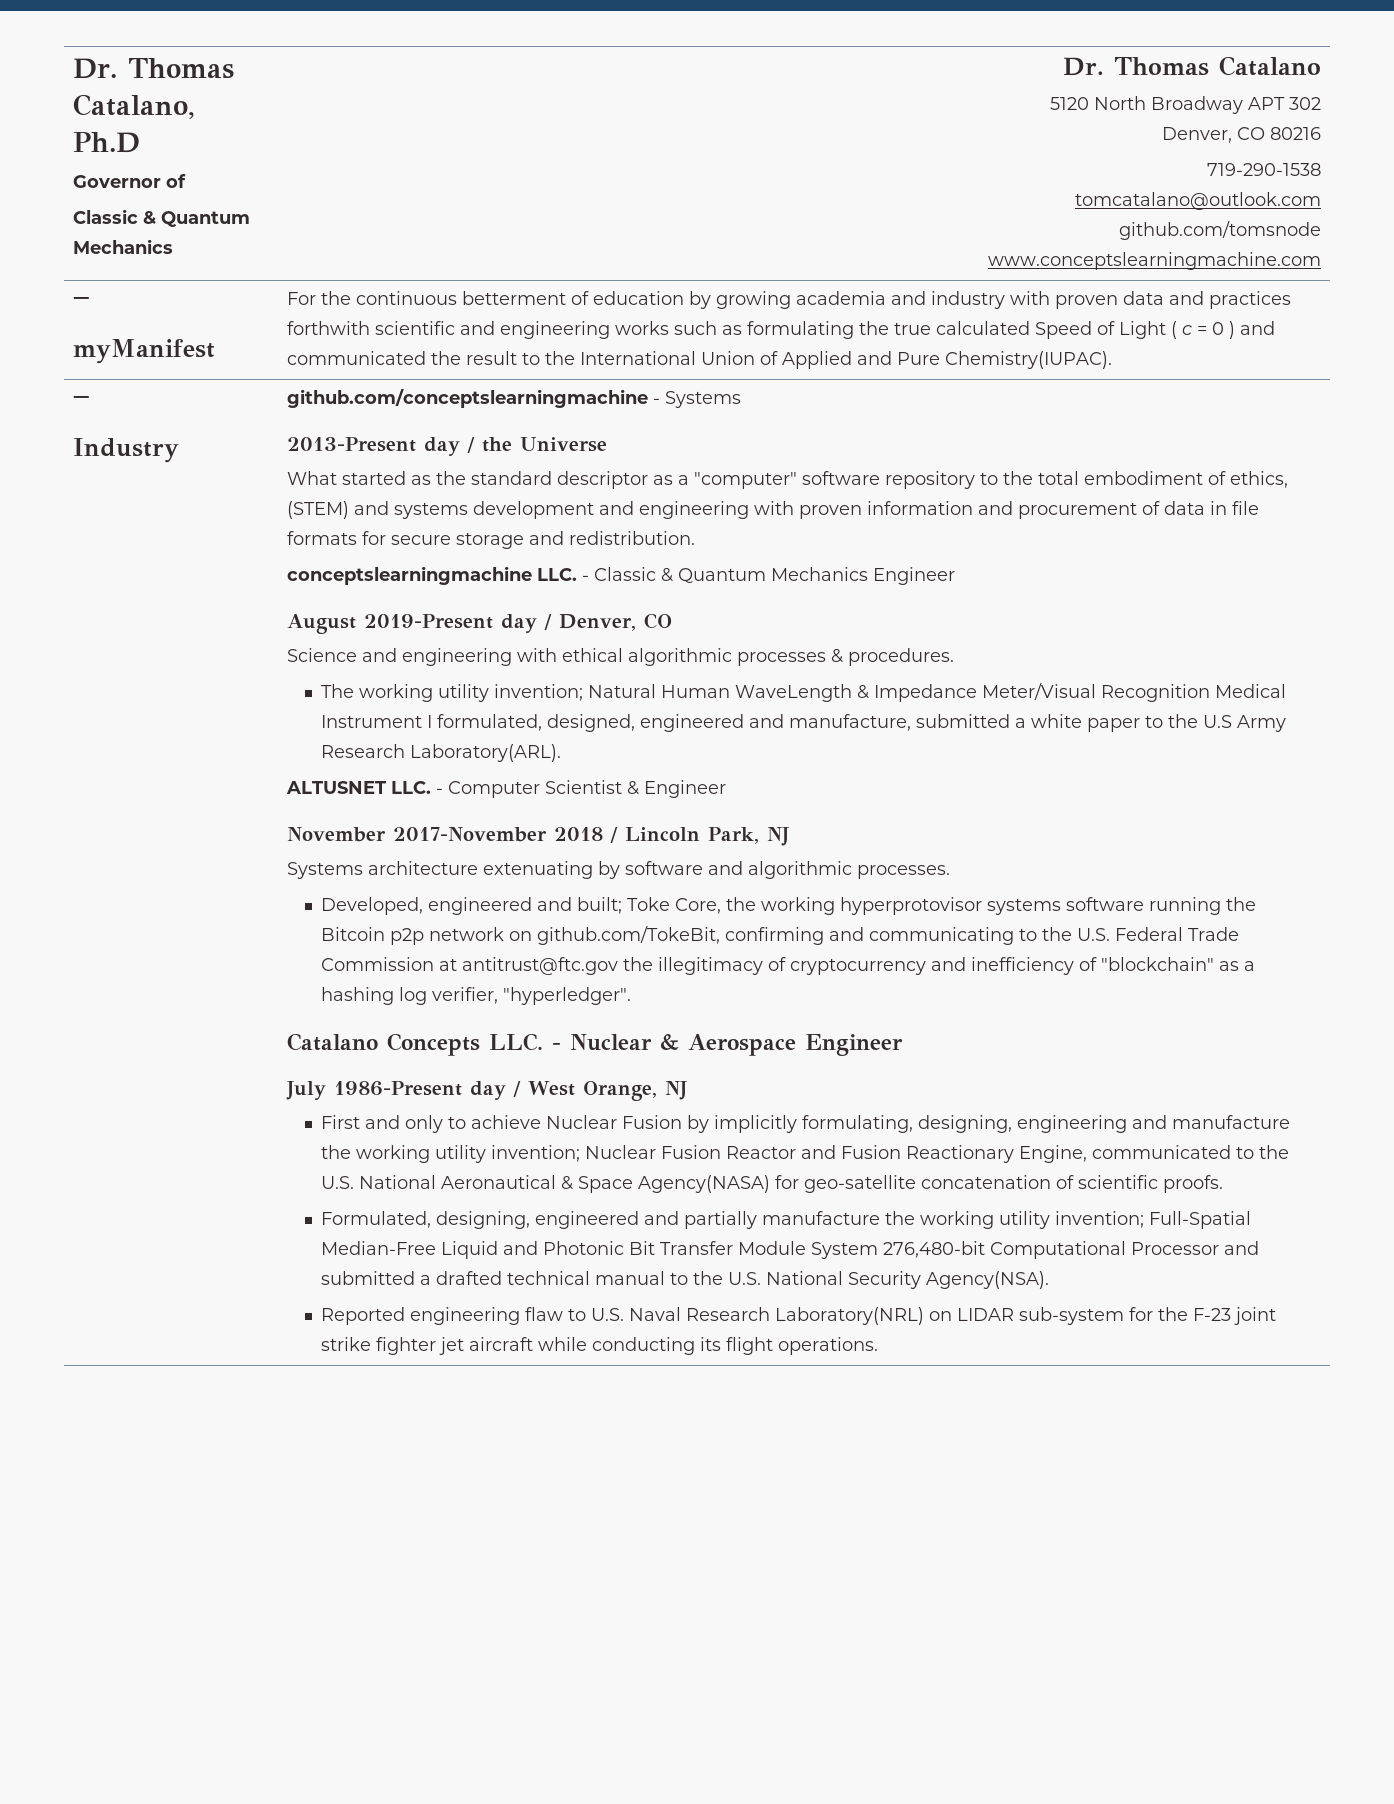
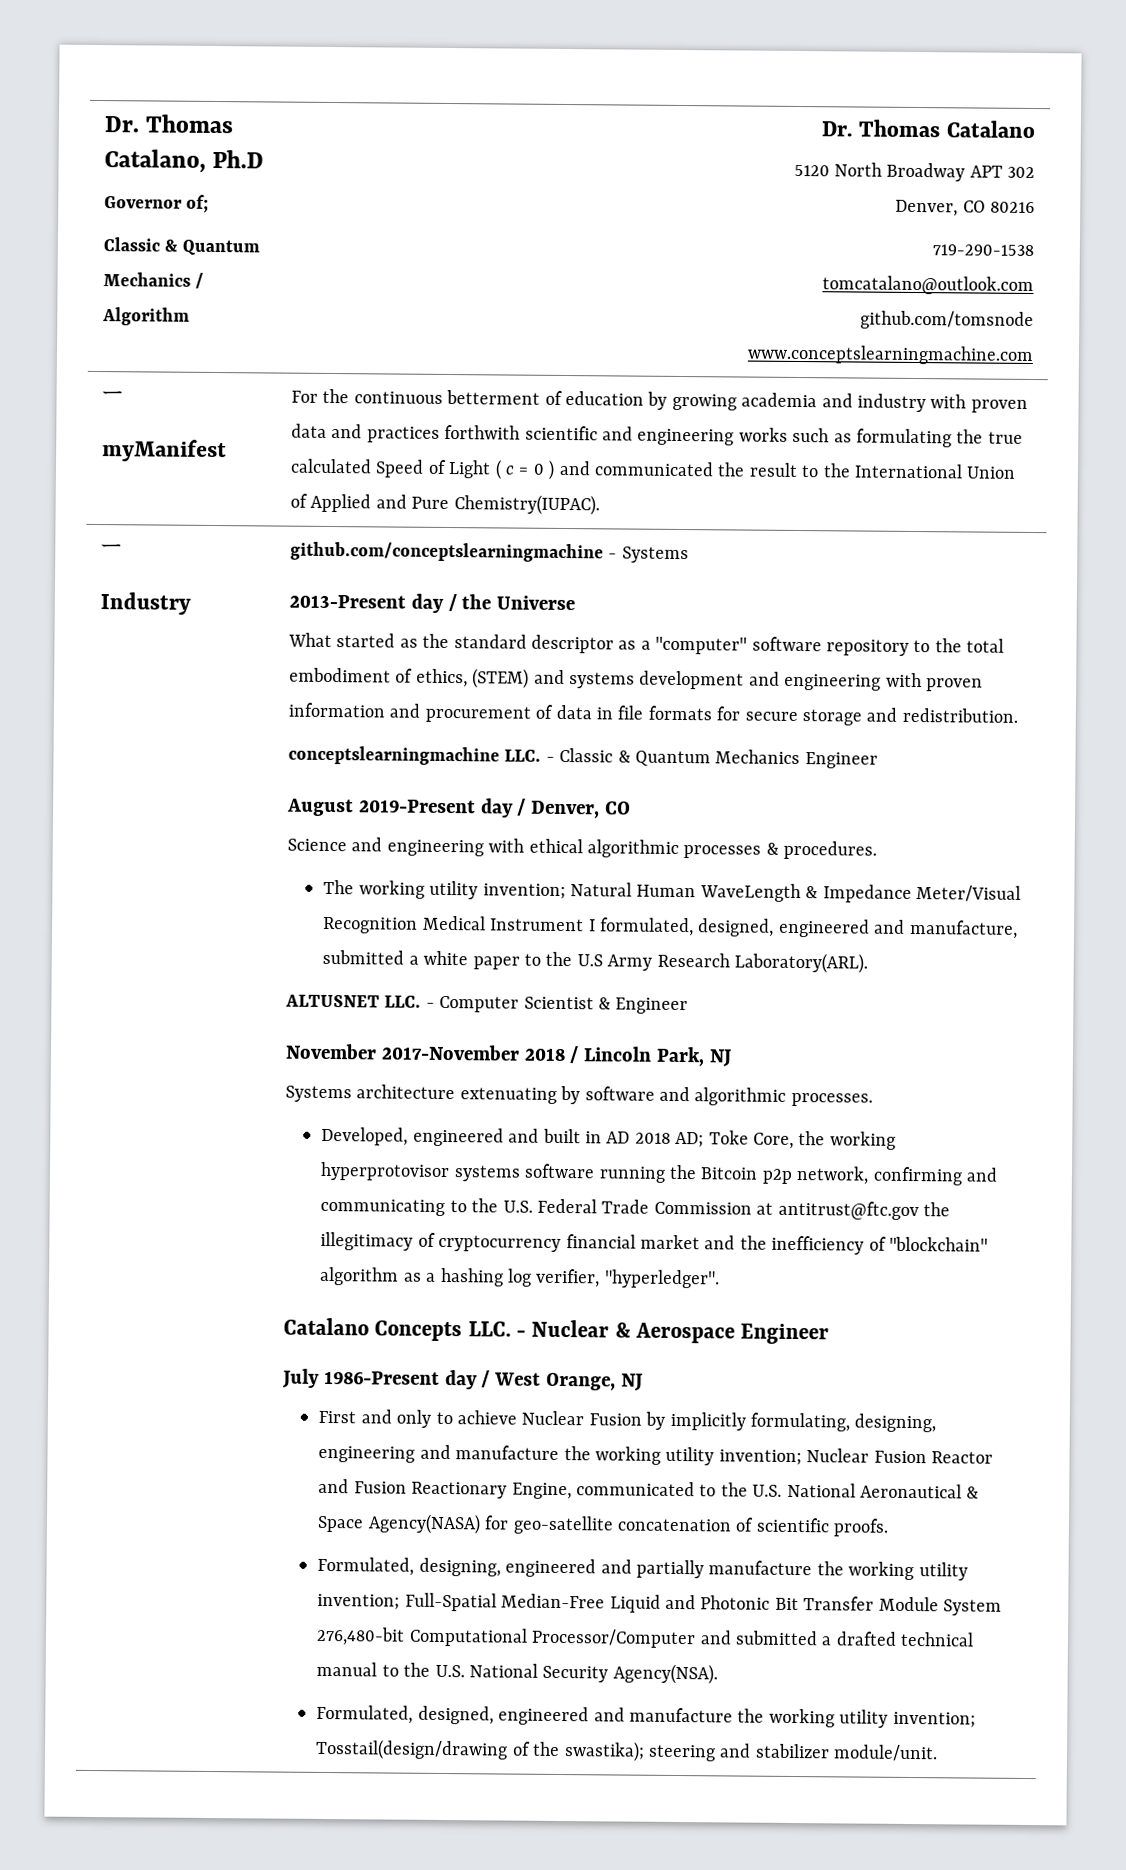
  Dr. Thomas Catalano, Ph.D
- Governor of
- Classic & Quantum Mechanics | Dr. Thomas Catalano
+ Governor of;
+ Classic & Quantum Mechanics / Algorithm | Dr. Thomas Catalano
- Developed, engineered and built; Toke Core, the working hyperprotovisor systems software running the Bitcoin p2p network on github.com/TokeBit, confirming and communicating to the U.S. Federal Trade Commission at antitrust@ftc.gov the illegitimacy of cryptocurrency and inefficiency of "blockchain" as a hashing log verifier, "hyperledger".
+ Developed, engineered and built in AD 2018 AD; Toke Core, the working hyperprotovisor systems software running the Bitcoin p2p network, confirming and communicating to the U.S. Federal Trade Commission at antitrust@ftc.gov the illegitimacy of cryptocurrency financial market and the inefficiency of "blockchain" algorithm as a hashing log verifier, "hyperledger".
- Formulated, designing, engineered and partially manufacture the working utility invention; Full-Spatial Median-Free Liquid and Photonic Bit Transfer Module System 276,480-bit Computational Processor and submitted a drafted technical manual to the U.S. National Security Agency(NSA).
+ Formulated, designing, engineered and partially manufacture the working utility invention; Full-Spatial Median-Free Liquid and Photonic Bit Transfer Module System 276,480-bit Computational Processor/Computer and submitted a drafted technical manual to the U.S. National Security Agency(NSA).
- Reported engineering flaw to U.S. Naval Research Laboratory(NRL) on LIDAR sub-system for the F-23 joint strike fighter jet aircraft while conducting its flight operations.
+ Formulated, designed, engineered and manufacture the working utility invention; Tosstail(design/drawing of the swastika); steering and stabilizer module/unit.

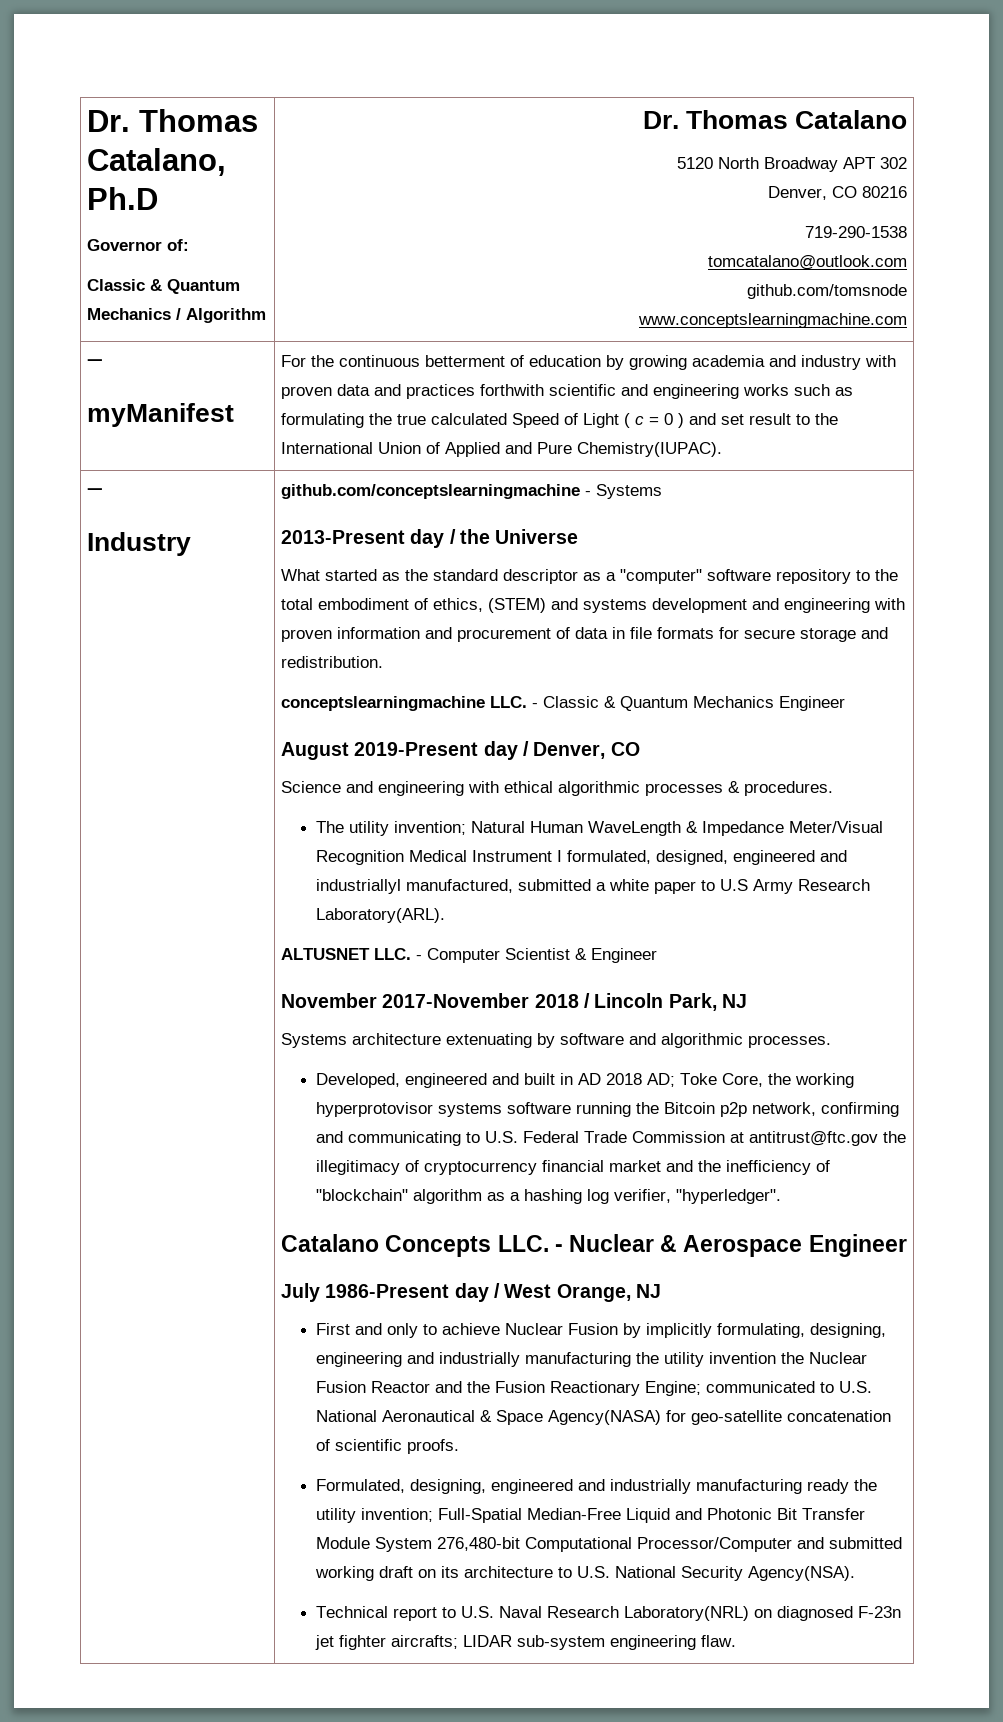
  Dr. Thomas Catalano, Ph.D
- Governor of;
+ Governor of:
- For the continuous betterment of education by growing academia and industry with proven data and practices forthwith scientific and engineering works such as formulating the true calculated Speed of Light ( c = 0 ) and communicated the result to the International Union of Applied and Pure Chemistry(IUPAC).
+ For the continuous betterment of education by growing academia and industry with proven data and practices forthwith scientific and engineering works such as formulating the true calculated Speed of Light ( c = 0 ) and set result to the International Union of Applied and Pure Chemistry(IUPAC).
- The working utility invention; Natural Human WaveLength & Impedance Meter/Visual Recognition Medical Instrument I formulated, designed, engineered and manufacture, submitted a white paper to the U.S Army Research Laboratory(ARL).
+ The utility invention; Natural Human WaveLength & Impedance Meter/Visual Recognition Medical Instrument I formulated, designed, engineered and industriallyl manufactured, submitted a white paper to U.S Army Research Laboratory(ARL).
- Developed, engineered and built in AD 2018 AD; Toke Core, the working hyperprotovisor systems software running the Bitcoin p2p network, confirming and communicating to the U.S. Federal Trade Commission at antitrust@ftc.gov the illegitimacy of cryptocurrency financial market and the inefficiency of "blockchain" algorithm as a hashing log verifier, "hyperledger".
+ Developed, engineered and built in AD 2018 AD; Toke Core, the working hyperprotovisor systems software running the Bitcoin p2p network, confirming and communicating to U.S. Federal Trade Commission at antitrust@ftc.gov the illegitimacy of cryptocurrency financial market and the inefficiency of "blockchain" algorithm as a hashing log verifier, "hyperledger".
- First and only to achieve Nuclear Fusion by implicitly formulating, designing, engineering and manufacture the working utility invention; Nuclear Fusion Reactor and Fusion Reactionary Engine, communicated to the U.S. National Aeronautical & Space Agency(NASA) for geo-satellite concatenation of scientific proofs.
+ First and only to achieve Nuclear Fusion by implicitly formulating, designing, engineering and industrially manufacturing the utility invention the Nuclear Fusion Reactor and the Fusion Reactionary Engine; communicated to U.S. National Aeronautical & Space Agency(NASA) for geo-satellite concatenation of scientific proofs.
- Formulated, designing, engineered and partially manufacture the working utility invention; Full-Spatial Median-Free Liquid and Photonic Bit Transfer Module System 276,480-bit Computational Processor/Computer and submitted a drafted technical manual to the U.S. National Security Agency(NSA).
- Formulated, designed, engineered and manufacture the working utility invention; Tosstail(design/drawing of the swastika); steering and stabilizer module/unit.
+ Formulated, designing, engineered and industrially manufacturing ready the utility invention; Full-Spatial Median-Free Liquid and Photonic Bit Transfer Module System 276,480-bit Computational Processor/Computer and submitted working draft on its architecture to U.S. National Security Agency(NSA).
+ Technical report to U.S. Naval Research Laboratory(NRL) on diagnosed F-23n jet fighter aircrafts; LIDAR sub-system engineering flaw.

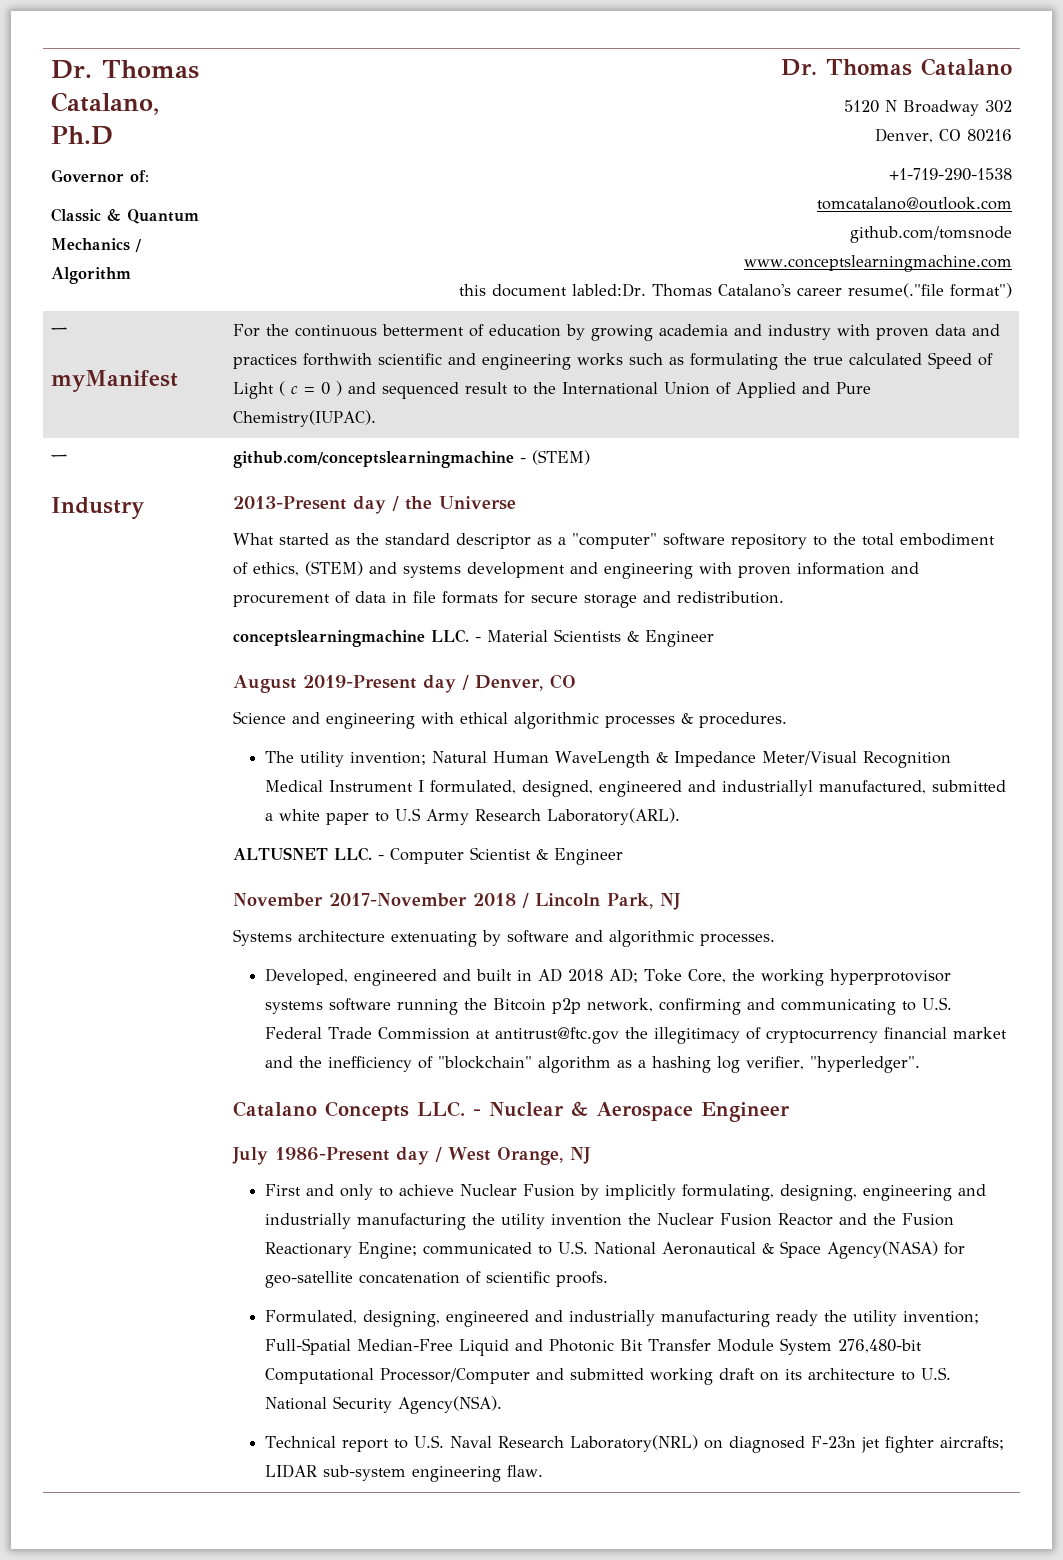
  Dr. Thomas Catalano, Ph.D
  Governor of:
  Classic & Quantum Mechanics / Algorithm | Dr. Thomas Catalano
- 5120 North Broadway APT 302
+ 5120 N Broadway 302
  Denver, CO 80216
- 719-290-1538
+ +1-719-290-1538
  tomcatalano@outlook.com
  github.com/tomsnode
  www.conceptslearningmachine.com
+ this document labled:Dr. Thomas Catalano's career resume(."file format")
- For the continuous betterment of education by growing academia and industry with proven data and practices forthwith scientific and engineering works such as formulating the true calculated Speed of Light ( c = 0 ) and set result to the International Union of Applied and Pure Chemistry(IUPAC).
+ For the continuous betterment of education by growing academia and industry with proven data and practices forthwith scientific and engineering works such as formulating the true calculated Speed of Light ( c = 0 ) and sequenced result to the International Union of Applied and Pure Chemistry(IUPAC).
- github.com/conceptslearningmachine - Systems
+ github.com/conceptslearningmachine - (STEM)
- conceptslearningmachine LLC. - Classic & Quantum Mechanics Engineer
+ conceptslearningmachine LLC. - Material Scientists & Engineer

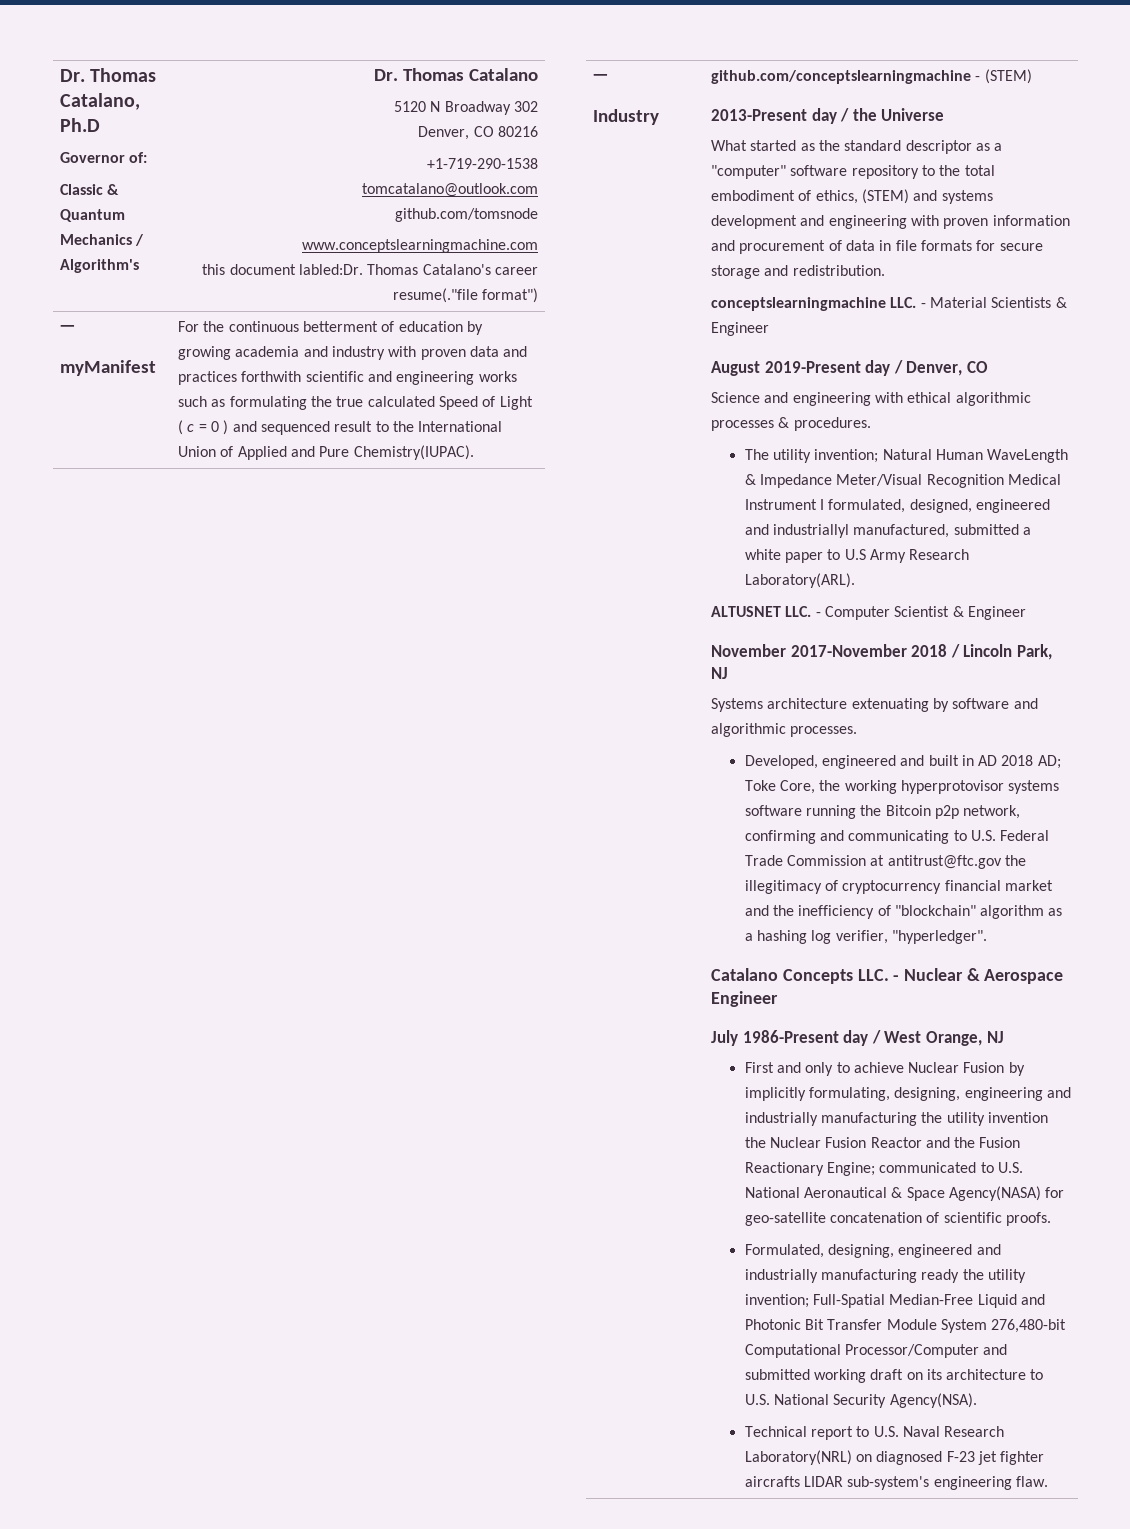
  Dr. Thomas Catalano, Ph.D
  Governor of:
- Classic & Quantum Mechanics / Algorithm | Dr. Thomas Catalano
+ Classic & Quantum Mechanics / Algorithm's | Dr. Thomas Catalano
- Technical report to U.S. Naval Research Laboratory(NRL) on diagnosed F-23n jet fighter aircrafts; LIDAR sub-system engineering flaw.
+ Technical report to U.S. Naval Research Laboratory(NRL) on diagnosed F-23 jet fighter aircrafts LIDAR sub-system's engineering flaw.

